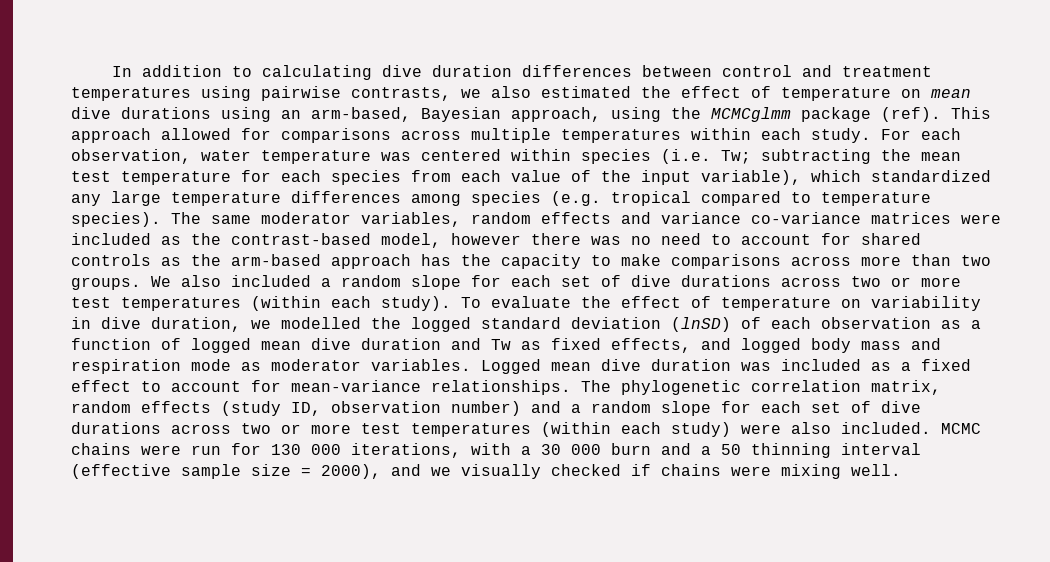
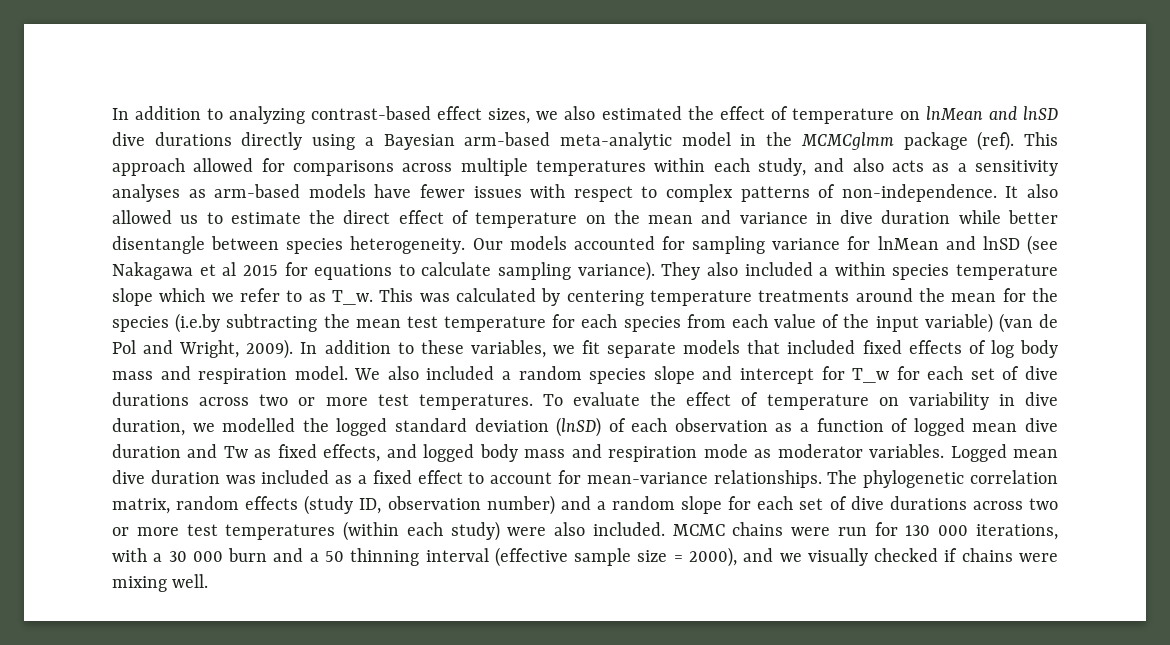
- In addition to calculating dive duration differences between control and treatment temperatures using pairwise contrasts, we also estimated the effect of temperature on mean dive durations using an arm-based, Bayesian approach, using the MCMCglmm package (ref).
+ In addition to analyzing contrast-based effect sizes, we also estimated the effect of temperature on lnMean and lnSD dive durations directly using a Bayesian arm-based meta-analytic model in the MCMCglmm package (ref).
- This approach allowed for comparisons across multiple temperatures within each study. For each observation, water temperature was centered within species (i.e. Tw; subtracting the mean test temperature for each species from each value of the input variable), which standardized any large temperature differences among species (e.g. tropical compared to temperature species). The same moderator variables, random effects and variance co-variance matrices were included as the contrast-based model, however there was no need to account for shared controls as the arm-based approach has the capacity to make comparisons across more than two groups.
+ This approach allowed for comparisons across multiple temperatures within each study, and also acts as a sensitivity analyses as arm-based models have fewer issues with respect to complex patterns of non-independence. It also allowed us to estimate the direct effect of temperature on the mean and variance in dive duration while better disentangle between species heterogeneity. Our models accounted for sampling variance for lnMean and lnSD (see Nakagawa et al 2015 for equations to calculate sampling variance). They also included a within species temperature slope which we refer to as T_w. This was calculated by centering temperature treatments around the mean for the species (i.e.by subtracting the mean test temperature for each species from each value of the input variable) (van de Pol and Wright, 2009). In addition to these variables, we fit separate models that included fixed effects of log body mass and respiration model.
- We also included a random slope for each set of dive durations across two or more test temperatures (within each study).
+ We also included a random species slope and intercept for T_w for each set of dive durations across two or more test temperatures.

